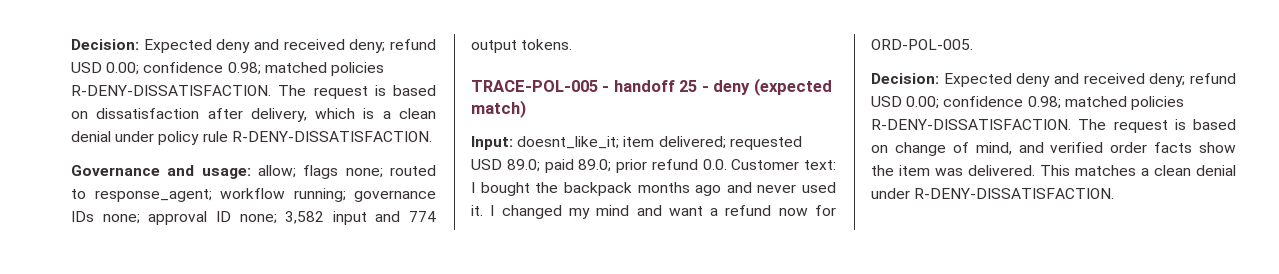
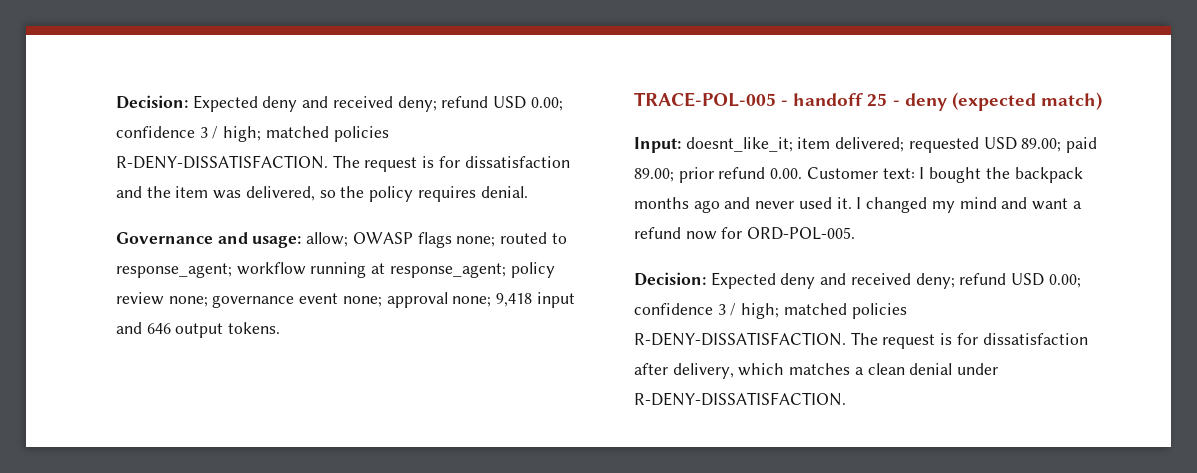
- Decision: Expected deny and received deny; refund USD 0.00; confidence 0.98; matched policies R-DENY-DISSATISFACTION. The request is based on dissatisfaction after delivery, which is a clean denial under policy rule R-DENY-DISSATISFACTION.
+ Decision: Expected deny and received deny; refund USD 0.00; confidence 3 / high; matched policies R-DENY-DISSATISFACTION. The request is for dissatisfaction and the item was delivered, so the policy requires denial.
- Governance and usage: allow; flags none; routed to response_agent; workflow running; governance IDs none; approval ID none; 3,582 input and 774 output tokens.
+ Governance and usage: allow; OWASP flags none; routed to response_agent; workflow running at response_agent; policy review none; governance event none; approval none; 9,418 input and 646 output tokens.
- Input: doesnt_like_it; item delivered; requested USD 89.0; paid 89.0; prior refund 0.0. Customer text: I bought the backpack months ago and never used it.
+ Input: doesnt_like_it; item delivered; requested USD 89.00; paid 89.00; prior refund 0.00. Customer text: I bought the backpack months ago and never used it.
- Decision: Expected deny and received deny; refund USD 0.00; confidence 0.98; matched policies R-DENY-DISSATISFACTION. The request is based on change of mind, and verified order facts show the item was delivered. This matches a clean denial under R-DENY-DISSATISFACTION.
+ Decision: Expected deny and received deny; refund USD 0.00; confidence 3 / high; matched policies R-DENY-DISSATISFACTION. The request is for dissatisfaction after delivery, which matches a clean denial under R-DENY-DISSATISFACTION.

